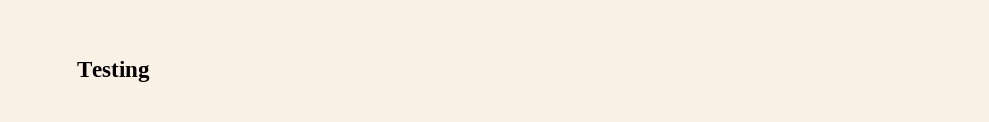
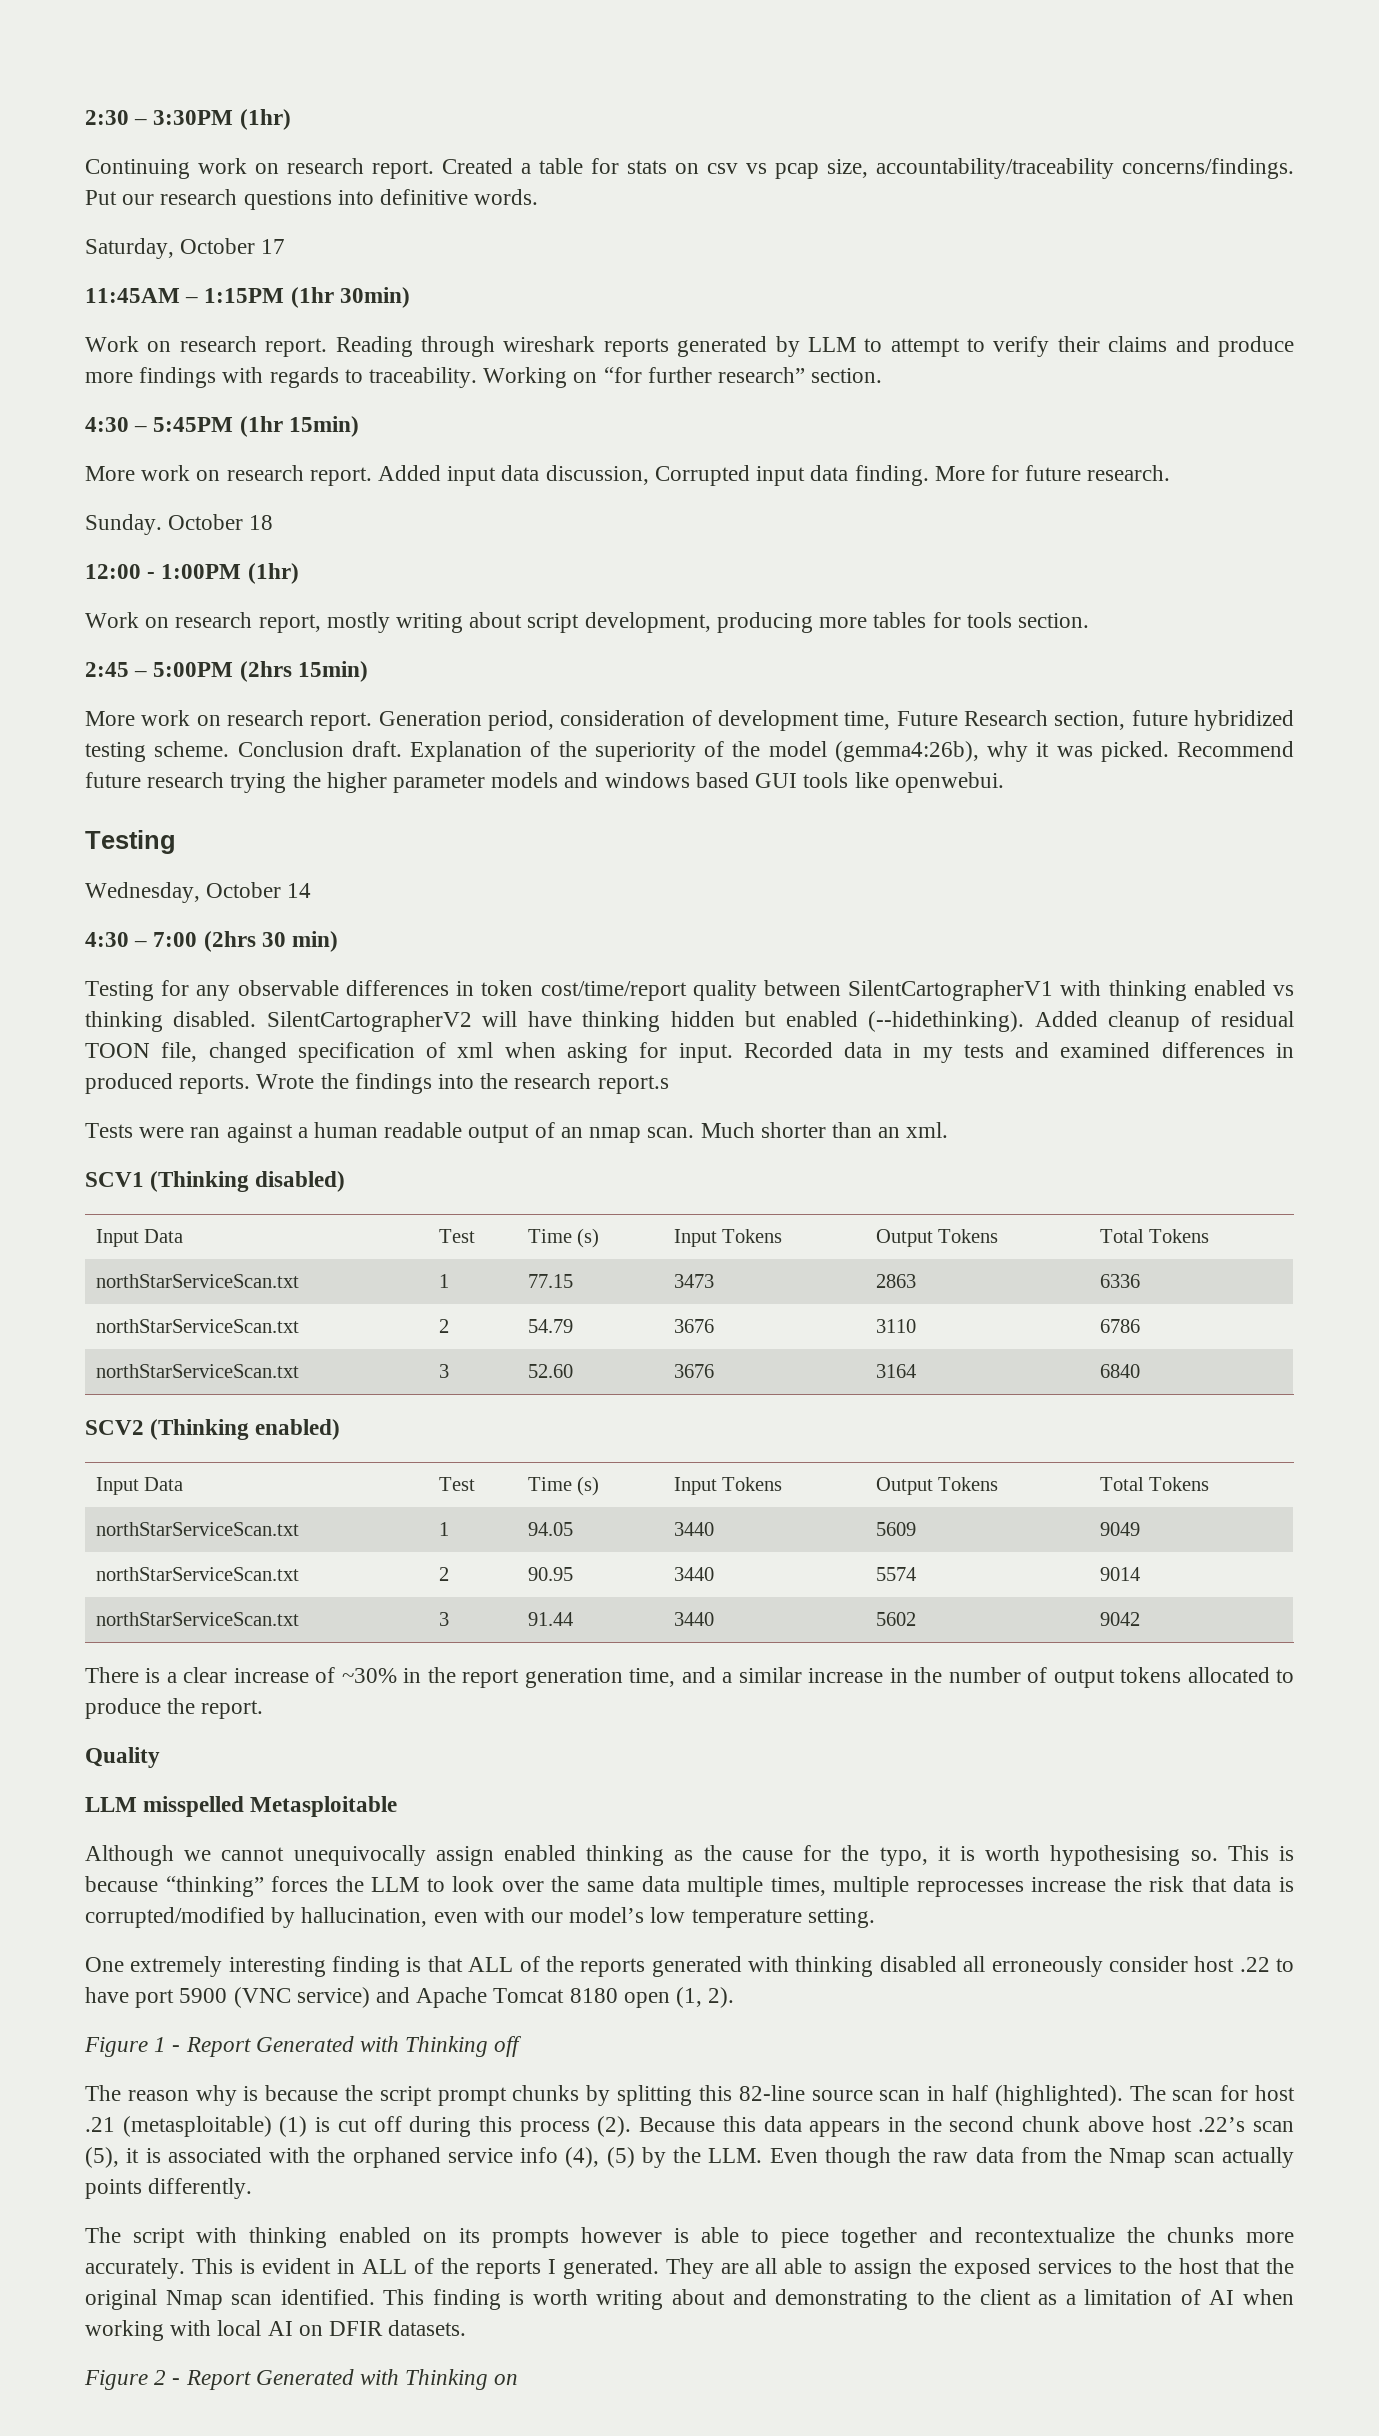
+ 2:30 – 3:30PM (1hr)
+ Continuing work on research report. Created a table for stats on csv vs pcap size, accountability/traceability concerns/findings. Put our research questions into definitive words.
+ Saturday, October 17
+ 11:45AM – 1:15PM (1hr 30min)
+ Work on research report. Reading through wireshark reports generated by LLM to attempt to verify their claims and produce more findings with regards to traceability. Working on “for further research” section.
+ 4:30 – 5:45PM (1hr 15min)
+ More work on research report. Added input data discussion, Corrupted input data finding. More for future research.
+ Sunday. October 18
+ 12:00 - 1:00PM (1hr)
+ Work on research report, mostly writing about script development, producing more tables for tools section.
+ 2:45 – 5:00PM (2hrs 15min)
+ More work on research report. Generation period, consideration of development time, Future Research section, future hybridized testing scheme. Conclusion draft. Explanation of the superiority of the model (gemma4:26b), why it was picked. Recommend future research trying the higher parameter models and windows based GUI tools like openwebui.
  Testing
+ Wednesday, October 14
+ 4:30 – 7:00 (2hrs 30 min)
+ Testing for any observable differences in token cost/time/report quality between SilentCartographerV1 with thinking enabled vs thinking disabled. SilentCartographerV2 will have thinking hidden but enabled (--hidethinking). Added cleanup of residual TOON file, changed specification of xml when asking for input. Recorded data in my tests and examined differences in produced reports. Wrote the findings into the research report.s
+ Tests were ran against a human readable output of an nmap scan. Much shorter than an xml.
+ SCV1 (Thinking disabled)
+ Input Data | Test | Time (s) | Input Tokens | Output Tokens | Total Tokens
+ northStarServiceScan.txt | 1 | 77.15 | 3473 | 2863 | 6336
+ northStarServiceScan.txt | 2 | 54.79 | 3676 | 3110 | 6786
+ northStarServiceScan.txt | 3 | 52.60 | 3676 | 3164 | 6840
+ SCV2 (Thinking enabled)
+ Input Data | Test | Time (s) | Input Tokens | Output Tokens | Total Tokens
+ northStarServiceScan.txt | 1 | 94.05 | 3440 | 5609 | 9049
+ northStarServiceScan.txt | 2 | 90.95 | 3440 | 5574 | 9014
+ northStarServiceScan.txt | 3 | 91.44 | 3440 | 5602 | 9042
+ There is a clear increase of ~30% in the report generation time, and a similar increase in the number of output tokens allocated to produce the report.
+ Quality
+ LLM misspelled Metasploitable
+ Although we cannot unequivocally assign enabled thinking as the cause for the typo, it is worth hypothesising so. This is because “thinking” forces the LLM to look over the same data multiple times, multiple reprocesses increase the risk that data is corrupted/modified by hallucination, even with our model’s low temperature setting.
+ One extremely interesting finding is that ALL of the reports generated with thinking disabled all erroneously consider host .22 to have port 5900 (VNC service) and Apache Tomcat 8180 open (1, 2).
+ Figure 1 - Report Generated with Thinking off
+ The reason why is because the script prompt chunks by splitting this 82-line source scan in half (highlighted). The scan for host .21 (metasploitable) (1) is cut off during this process (2). Because this data appears in the second chunk above host .22’s scan (5), it is associated with the orphaned service info (4), (5) by the LLM. Even though the raw data from the Nmap scan actually points differently.
+ The script with thinking enabled on its prompts however is able to piece together and recontextualize the chunks more accurately. This is evident in ALL of the reports I generated. They are all able to assign the exposed services to the host that the original Nmap scan identified. This finding is worth writing about and demonstrating to the client as a limitation of AI when working with local AI on DFIR datasets.
+ Figure 2 - Report Generated with Thinking on

